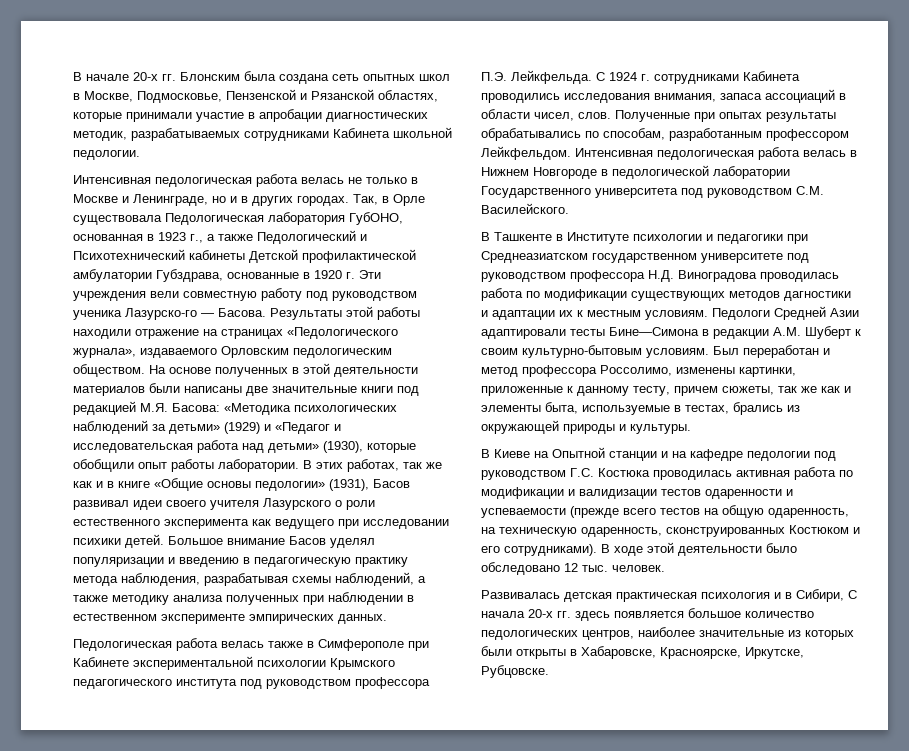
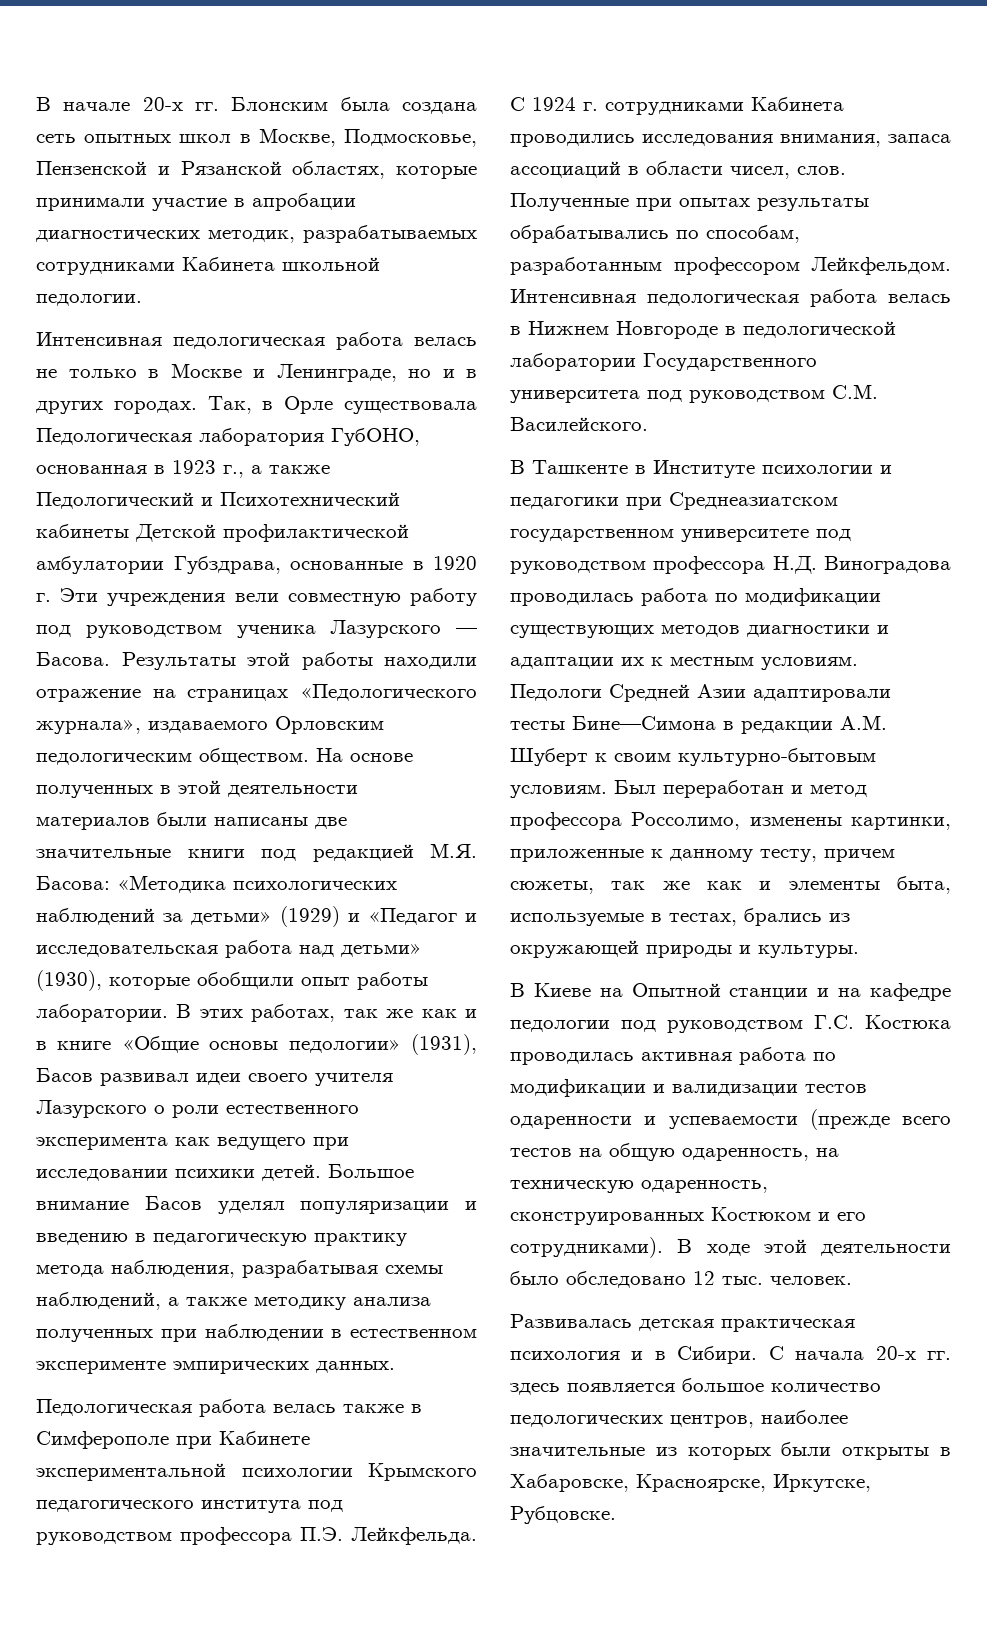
- Так, в Орле существовала Педологическая лаборатория ГубОНО, основанная в 1923 г., а также Педологический и Психотехнический кабинеты Детской профилактической амбулатории Губздрава, основанные в 1920 г. Эти учреждения вели совместную работу под руководством ученика Лазурско-го — Басова.
+ Так, в Орле существовала Педологическая лаборатория ГубОНО, основанная в 1923 г., а также Педологический и Психотехнический кабинеты Детской профилактической амбулатории Губздрава, основанные в 1920 г. Эти учреждения вели совместную работу под руководством ученика Лазурского — Басова.
- В Ташкенте в Институте психологии и педагогики при Среднеазиатском государственном университете под руководством профессора Н.Д. Виноградова проводилась работа по модификации существующих методов дагностики и адаптации их к местным условиям.
+ В Ташкенте в Институте психологии и педагогики при Среднеазиатском государственном университете под руководством профессора Н.Д. Виноградова проводилась работа по модификации существующих методов диагностики и адаптации их к местным условиям.
- Развивалась детская практическая психология и в Сибири, С начала 20-х гг. здесь появляется большое количество педологических центров, наиболее значительные из которых были открыты в Хабаровске, Красноярске, Иркутске, Рубцовске.
+ Развивалась детская практическая психология и в Сибири. С начала 20-х гг. здесь появляется большое количество педологических центров, наиболее значительные из которых были открыты в Хабаровске, Красноярске, Иркутске, Рубцовске.

